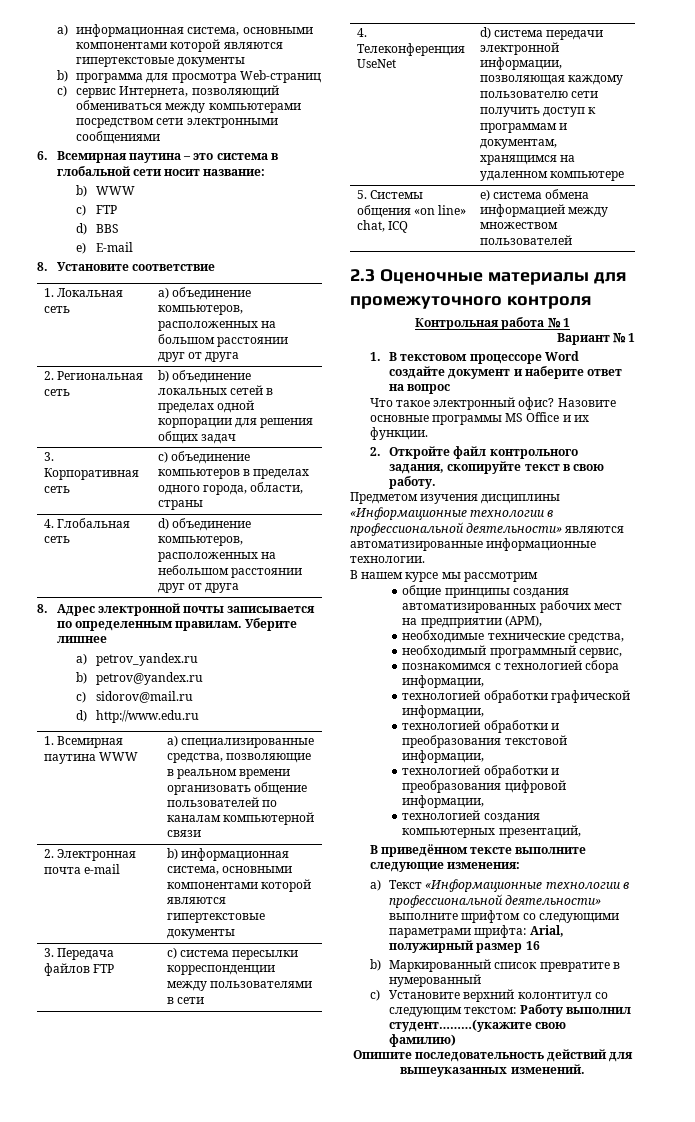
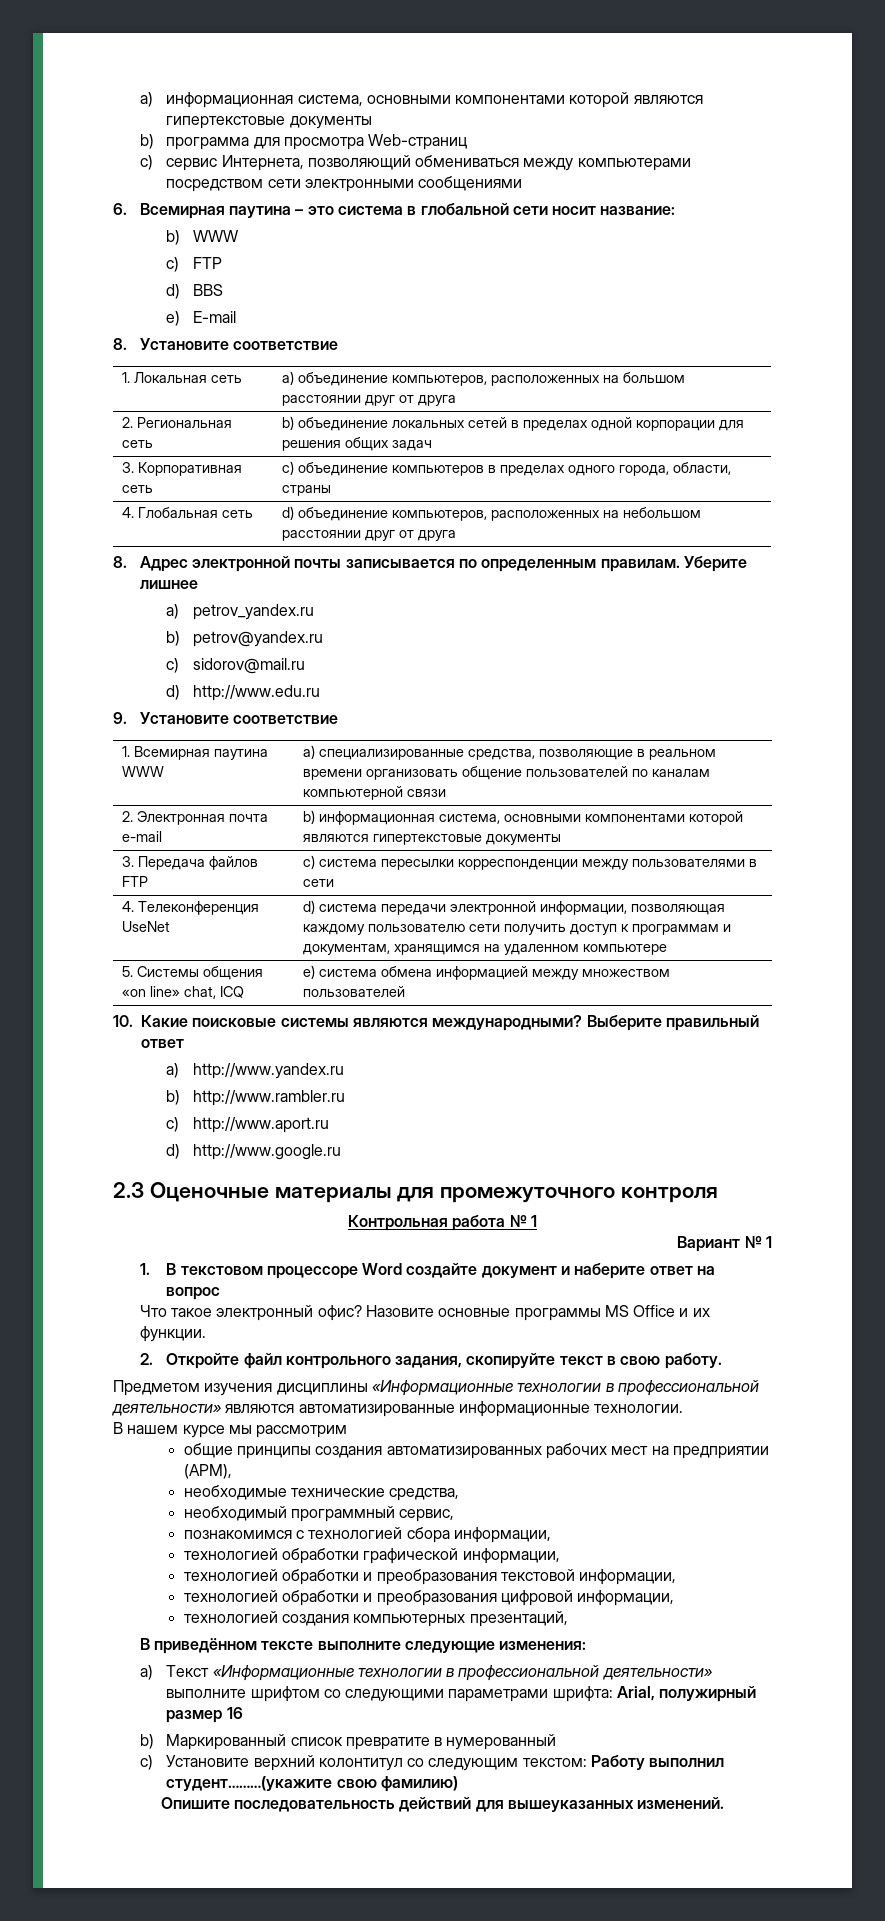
+ 9. Установите соответствие
+ 10. Какие поисковые системы являются международными? Выберите правильный ответ
+ a) http://www.yandex.ru
+ b) http://www.rambler.ru
+ c) http://www.aport.ru
+ d) http://www.google.ru

